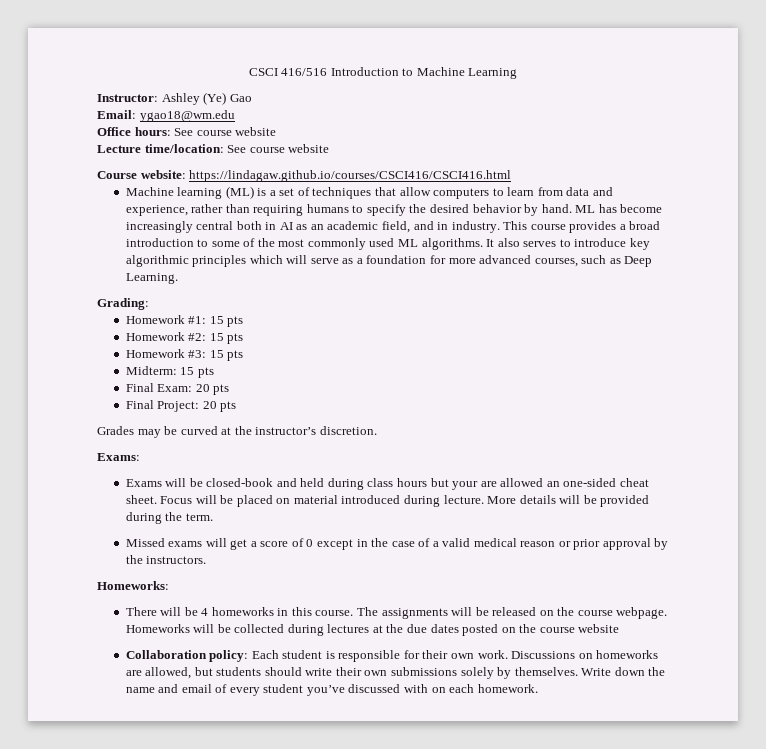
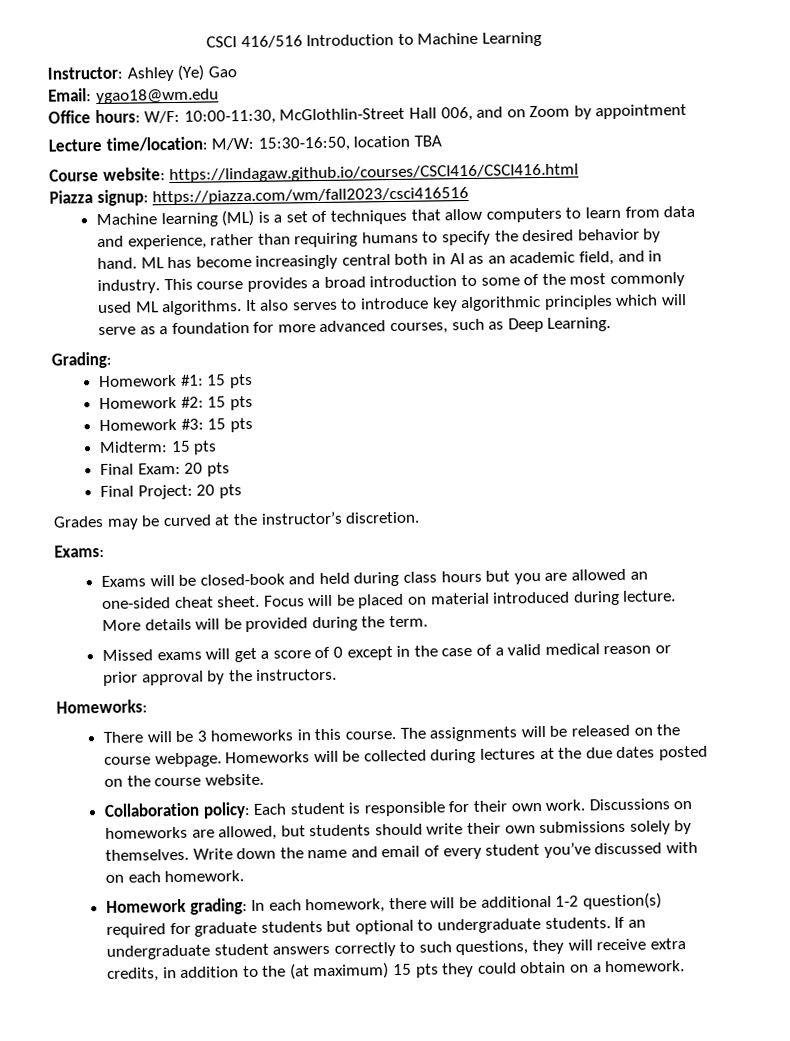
- Office hours: See course website
- Lecture time/location: See course website
+ Office hours: W/F: 10:00-11:30, McGlothlin-Street Hall 006, and on Zoom by appointment
+ Lecture time/location: M/W: 15:30-16:50, location TBA
+ Piazza signup: https://piazza.com/wm/fall2023/csci416516
- Exams will be closed-book and held during class hours but your are allowed an one-sided cheat sheet.
+ Exams will be closed-book and held during class hours but you are allowed an one-sided cheat sheet.
- There will be 4 homeworks in this course.
+ There will be 3 homeworks in this course.
- Homeworks will be collected during lectures at the due dates posted on the course website
+ Homeworks will be collected during lectures at the due dates posted on the course website.
+ Homework grading: In each homework, there will be additional 1-2 question(s) required for graduate students but optional to undergraduate students. If an undergraduate student answers correctly to such questions, they will receive extra credits, in addition to the (at maximum) 15 pts they could obtain on a homework.

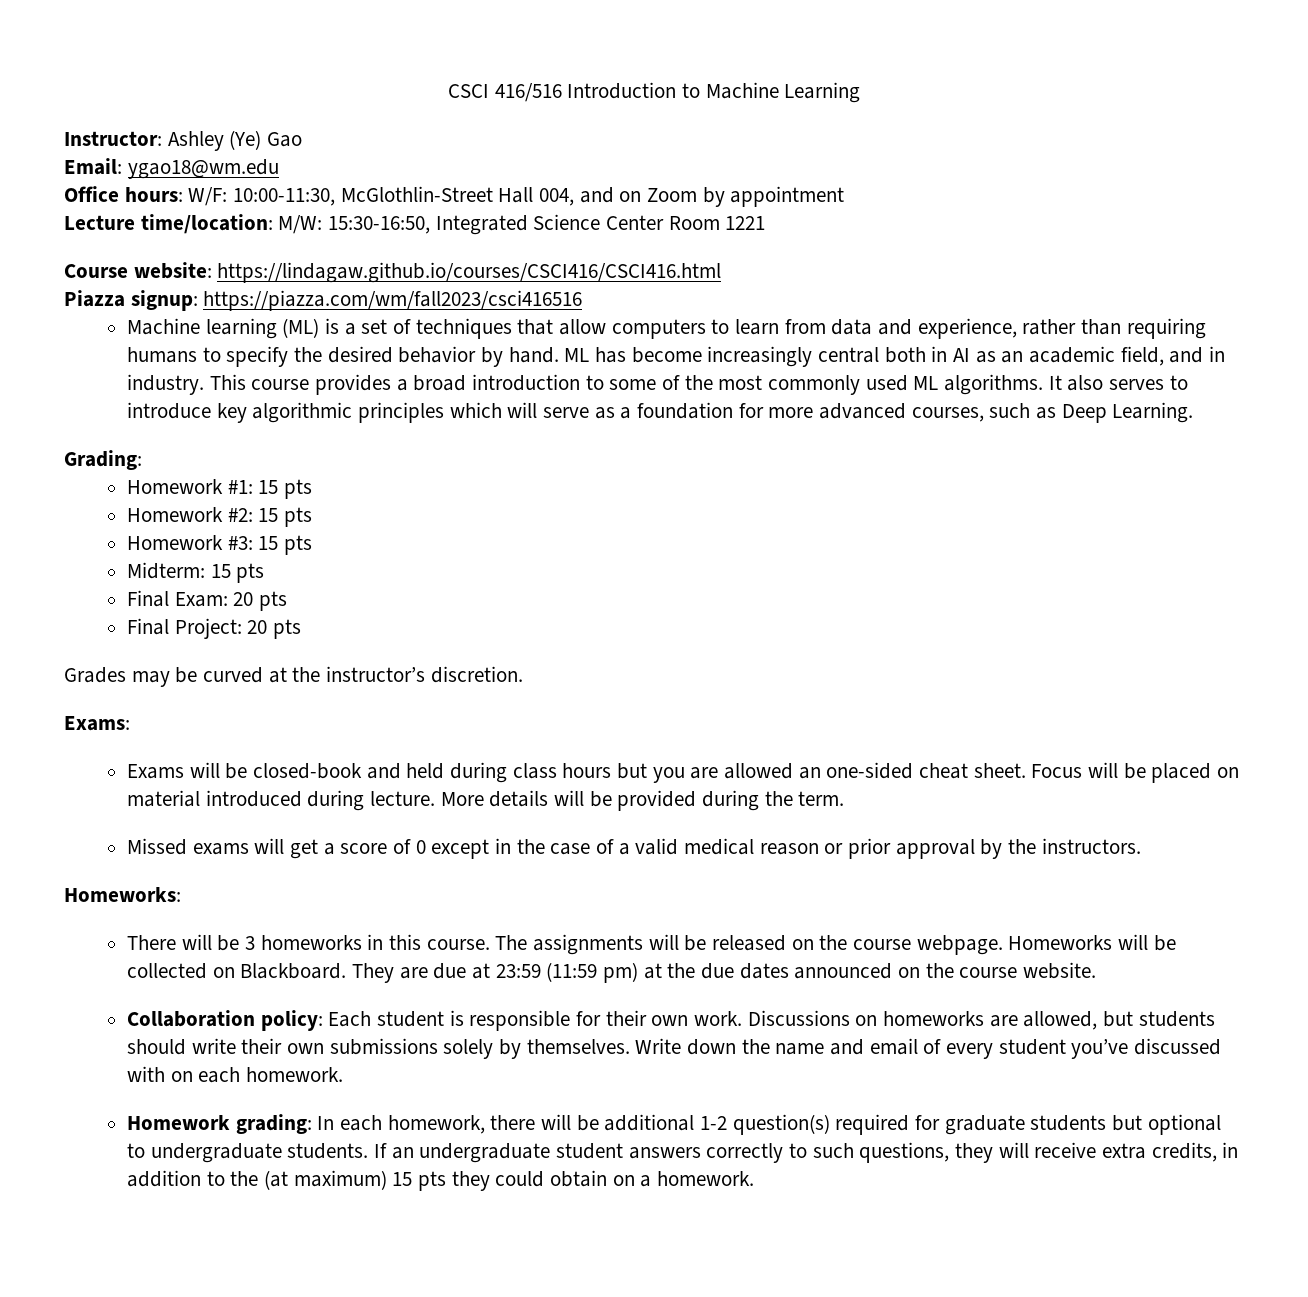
- Office hours: W/F: 10:00-11:30, McGlothlin-Street Hall 006, and on Zoom by appointment
+ Office hours: W/F: 10:00-11:30, McGlothlin-Street Hall 004, and on Zoom by appointment
- Lecture time/location: M/W: 15:30-16:50, location TBA
+ Lecture time/location: M/W: 15:30-16:50, Integrated Science Center Room 1221
- Homeworks will be collected during lectures at the due dates posted on the course website.
+ Homeworks will be collected on Blackboard. They are due at 23:59 (11:59 pm) at the due dates announced on the course website.

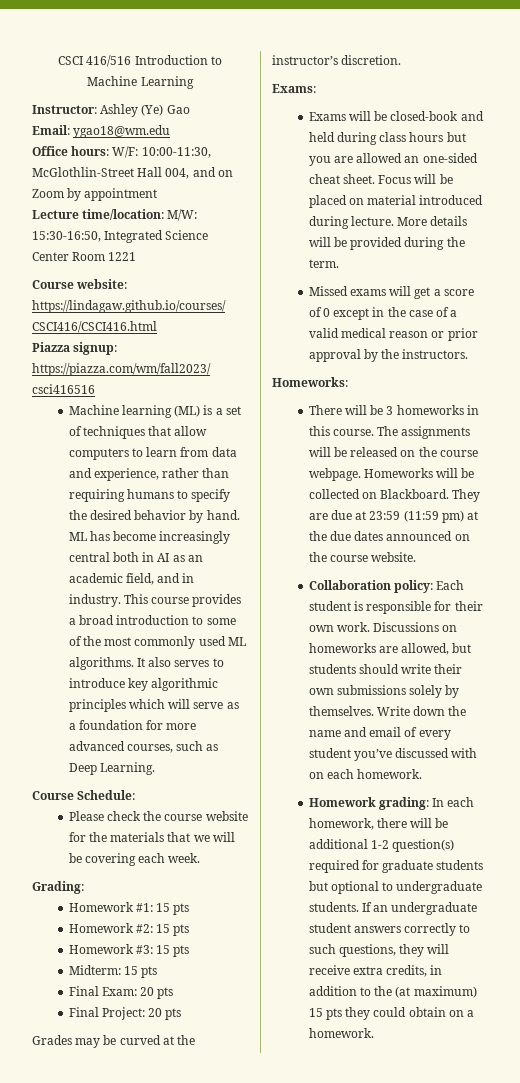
+ Course Schedule:
+ Please check the course website for the materials that we will be covering each week.

